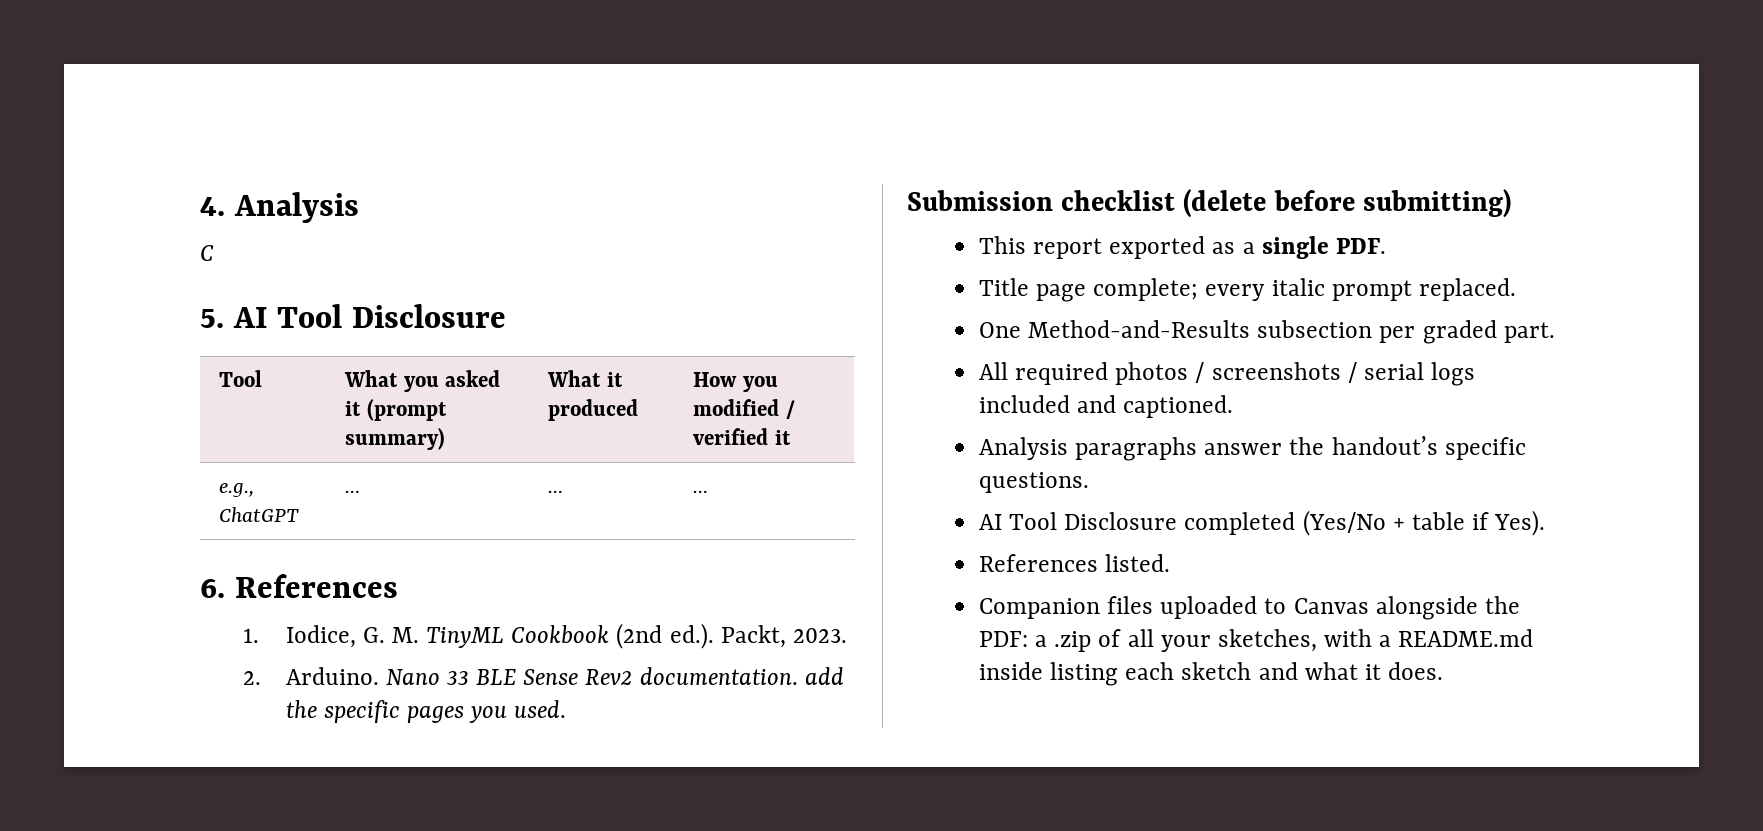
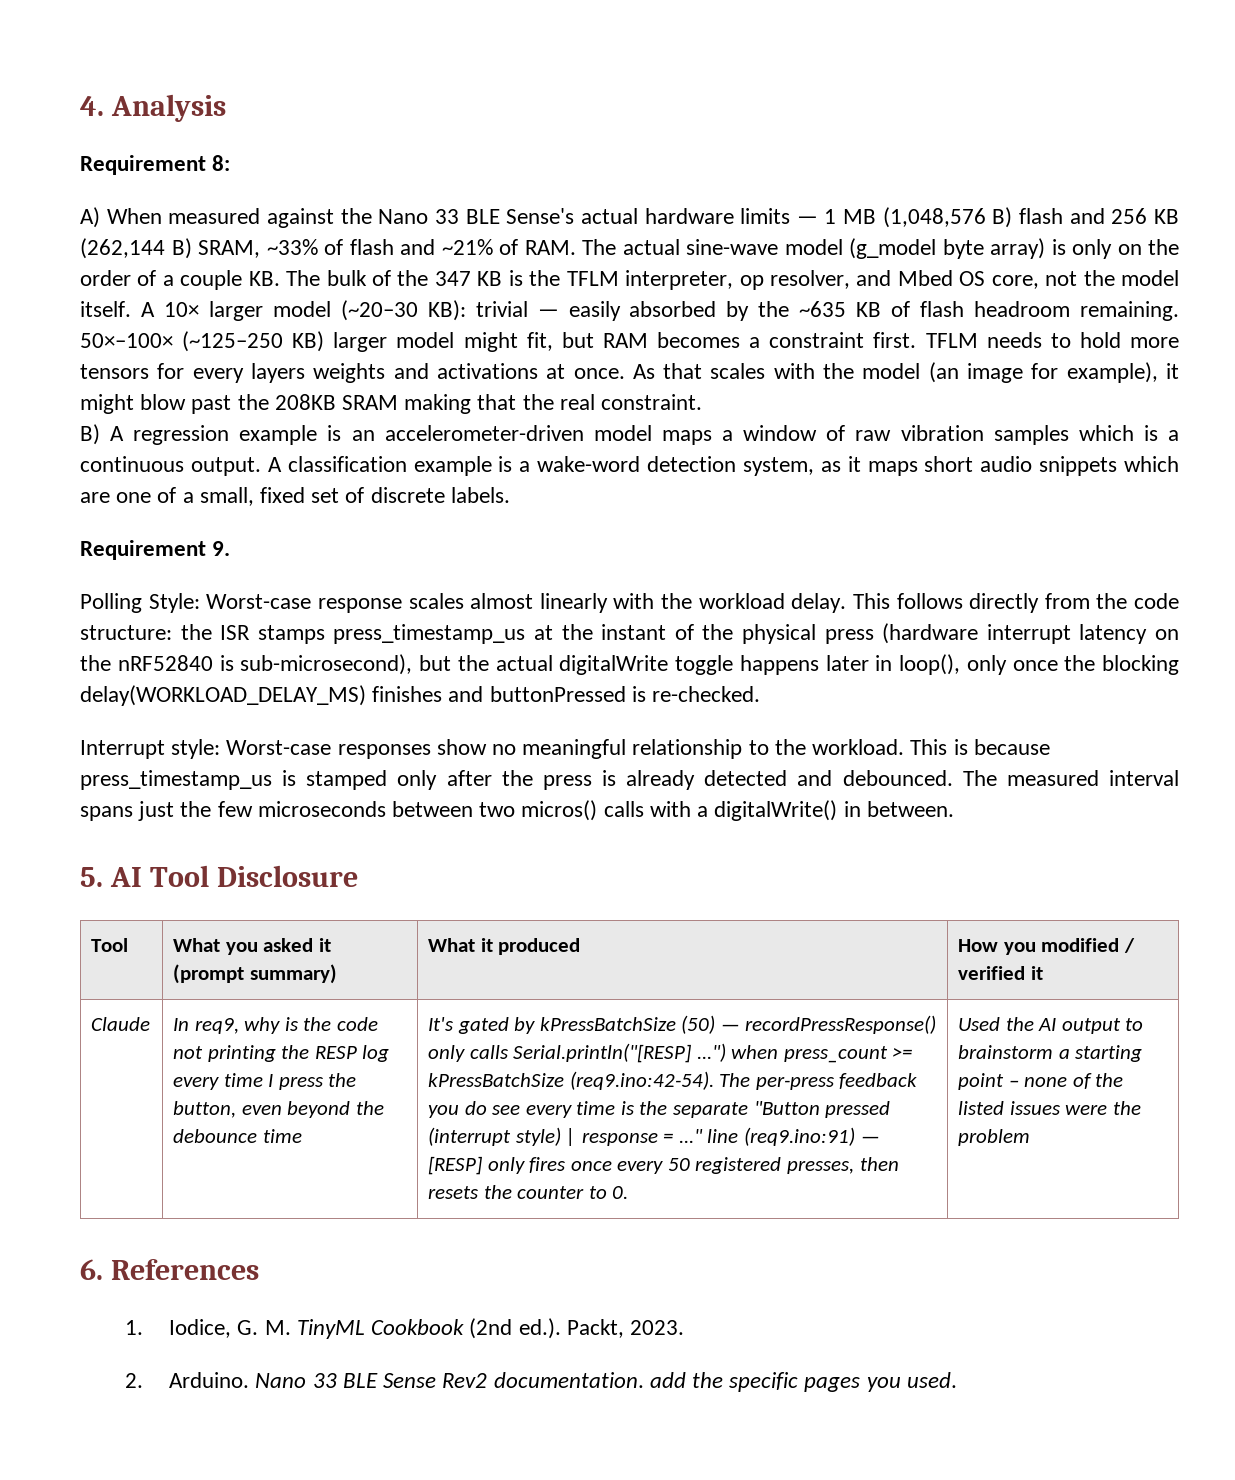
- C
+ Requirement 8:
+ A) When measured against the Nano 33 BLE Sense's actual hardware limits — 1 MB (1,048,576 B) flash and 256 KB (262,144 B) SRAM, ~33% of flash and ~21% of RAM. The actual sine-wave model (g_model byte array) is only on the order of a couple KB. The bulk of the 347 KB is the TFLM interpreter, op resolver, and Mbed OS core, not the model itself. A 10× larger model (~20–30 KB): trivial — easily absorbed by the ~635 KB of flash headroom remaining. 50×–100× (~125–250 KB) larger model might fit, but RAM becomes a constraint first. TFLM needs to hold more tensors for every layers weights and activations at once. As that scales with the model (an image for example), it might blow past the 208KB SRAM making that the real constraint.
+ B) A regression example is an accelerometer-driven model maps a window of raw vibration samples which is a continuous output. A classification example is a wake-word detection system, as it maps short audio snippets which are one of a small, fixed set of discrete labels.
+ Requirement 9.
+ Polling Style: Worst-case response scales almost linearly with the workload delay. This follows directly from the code structure: the ISR stamps press_timestamp_us at the instant of the physical press (hardware interrupt latency on the nRF52840 is sub-microsecond), but the actual digitalWrite toggle happens later in loop(), only once the blocking delay(WORKLOAD_DELAY_MS) finishes and buttonPressed is re-checked.
+ Interrupt style: Worst-case responses show no meaningful relationship to the workload. This is because press_timestamp_us is stamped only after the press is already detected and debounced. The measured interval spans just the few microseconds between two micros() calls with a digitalWrite() in between.
- e.g., ChatGPT | … | … | …
+ Claude | In req9, why is the code not printing the RESP log every time I press the button, even beyond the debounce time | It's gated by kPressBatchSize (50) — recordPressResponse() only calls Serial.println("[RESP] ...") when press_count >= kPressBatchSize (req9.ino:42-54). The per-press feedback you do see every time is the separate "Button pressed (interrupt style) | response = ..." line (req9.ino:91) — [RESP] only fires once every 50 registered presses, then resets the counter to 0. | Used the AI output to brainstorm a starting point – none of the listed issues were the problem
- Submission checklist (delete before submitting)
- This report exported as a single PDF.
- Title page complete; every italic prompt replaced.
- One Method-and-Results subsection per graded part.
- All required photos / screenshots / serial logs included and captioned.
- Analysis paragraphs answer the handout’s specific questions.
- AI Tool Disclosure completed (Yes/No + table if Yes).
- References listed.
- Companion files uploaded to Canvas alongside the PDF: a .zip of all your sketches, with a README.md inside listing each sketch and what it does.

